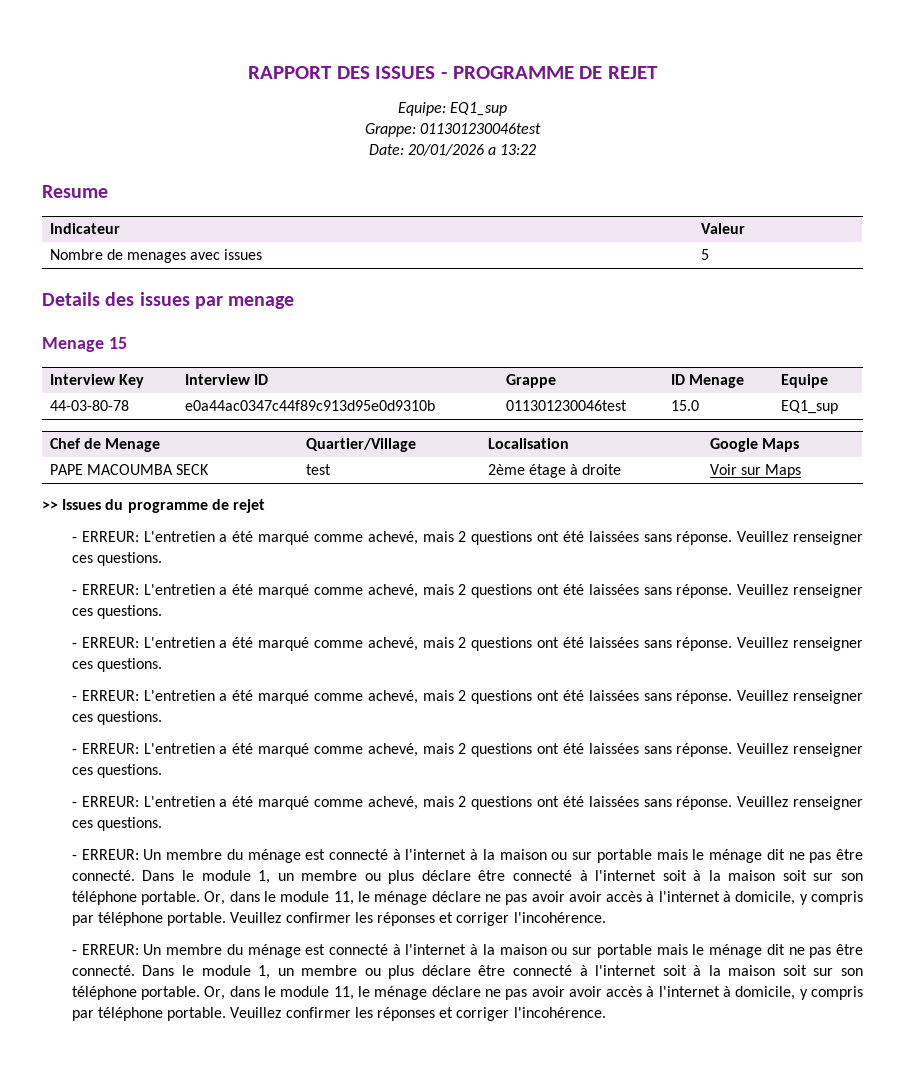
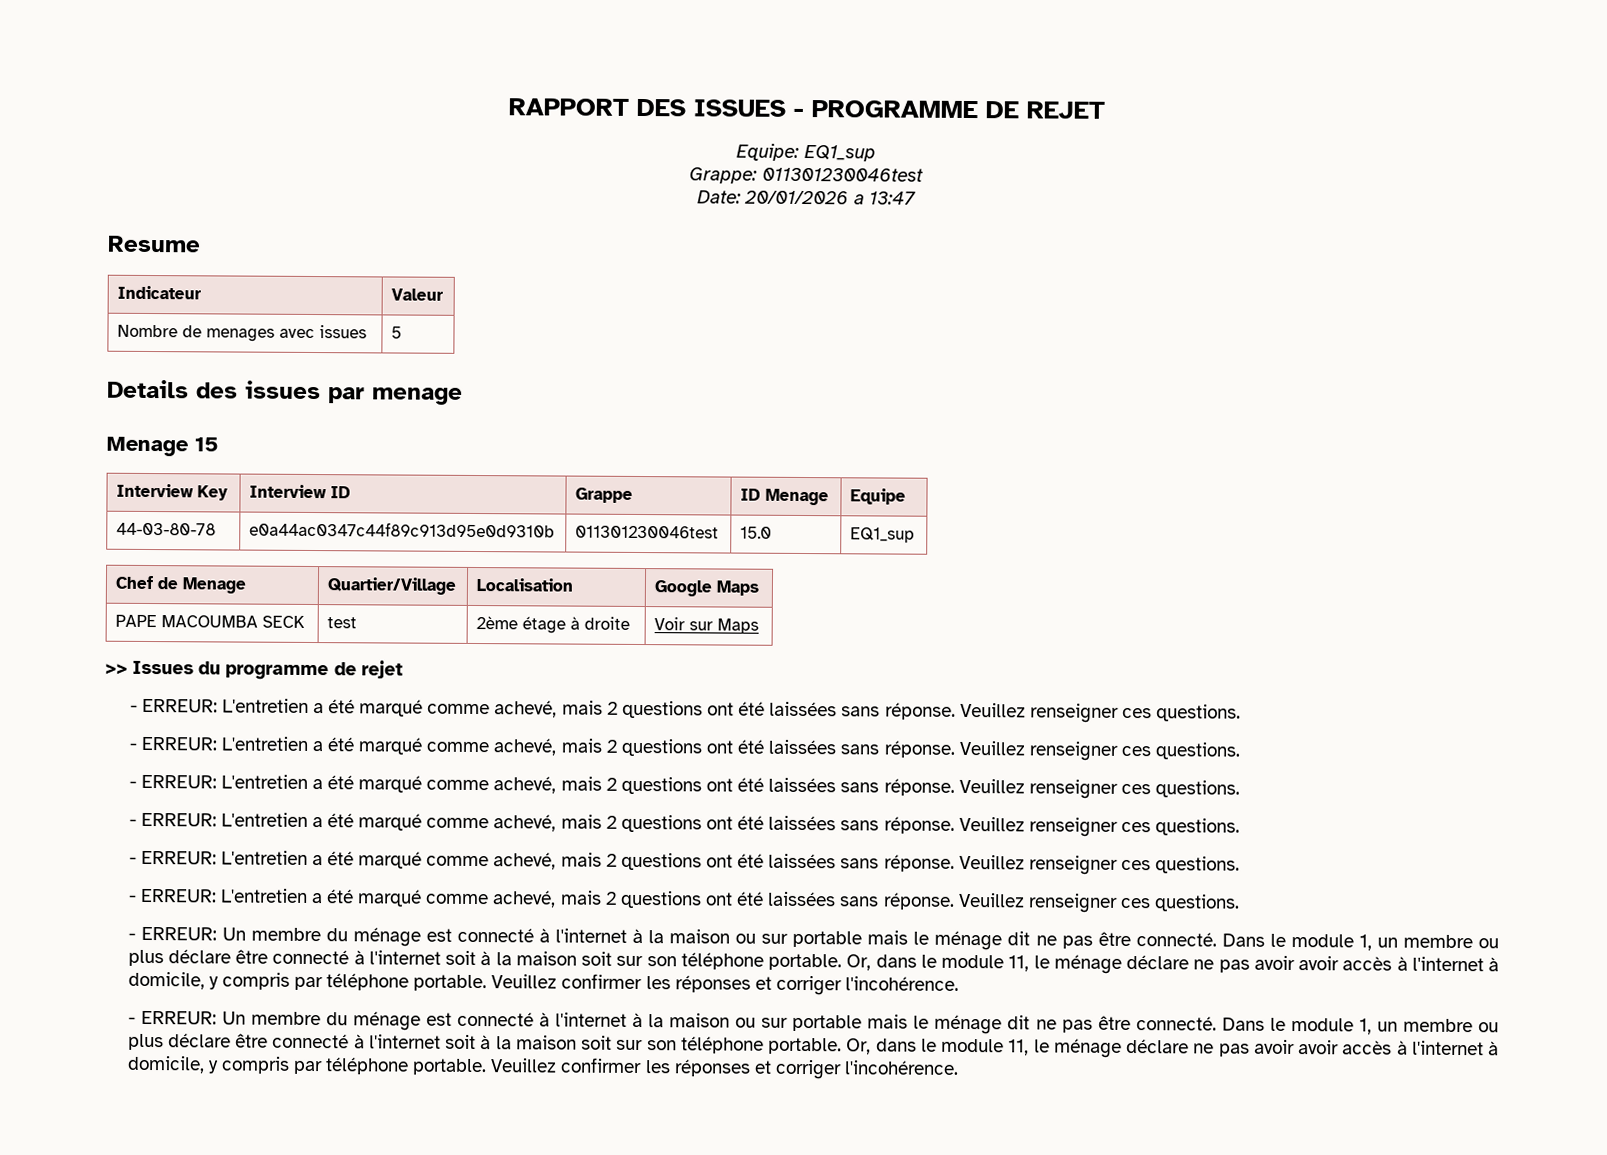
- Date: 20/01/2026 a 13:22
+ Date: 20/01/2026 a 13:47

